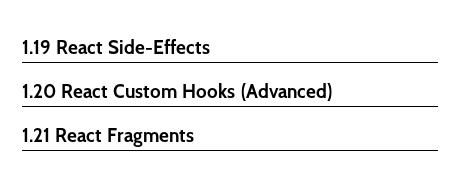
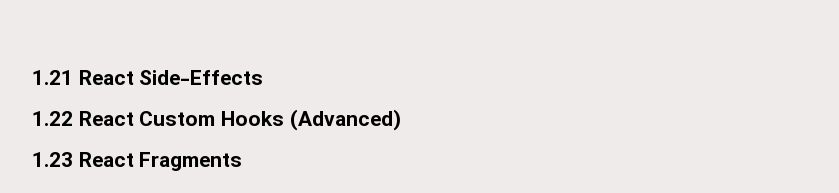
- 1.19 React Side-Effects
+ 1.21 React Side-Effects
- 1.20 React Custom Hooks (Advanced)
+ 1.22 React Custom Hooks (Advanced)
- 1.21 React Fragments
+ 1.23 React Fragments

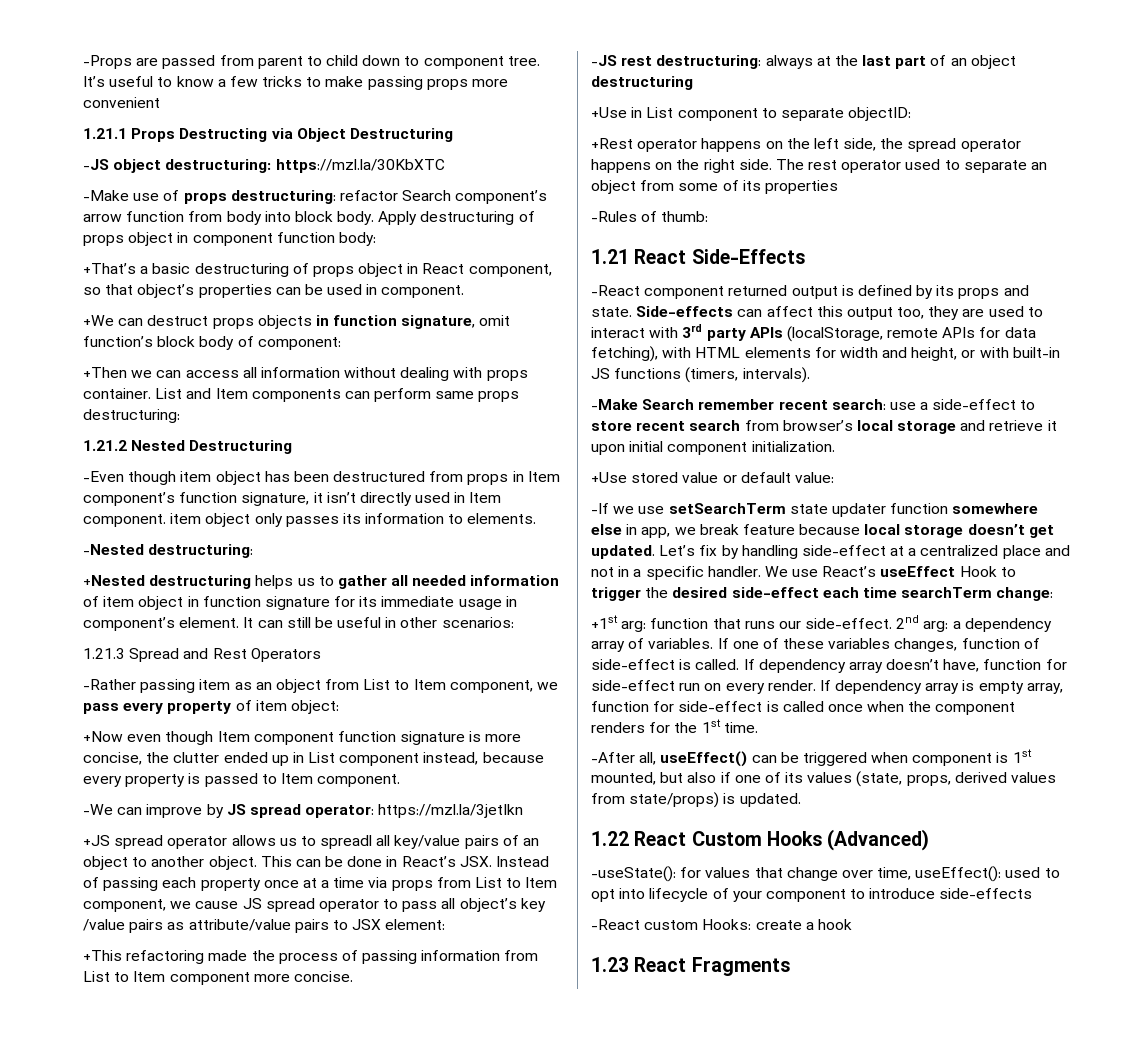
+ -Props are passed from parent to child down to component tree. It’s useful to know a few tricks to make passing props more convenient
+ 1.21.1 Props Destructing via Object Destructuring
+ -JS object destructuring: https://mzl.la/30KbXTC
+ -Make use of props destructuring: refactor Search component’s arrow function from body into block body. Apply destructuring of props object in component function body:
+ +That’s a basic destructuring of props object in React component, so that object’s properties can be used in component.
+ +We can destruct props objects in function signature, omit function’s block body of component:
+ +Then we can access all information without dealing with props container. List and Item components can perform same props destructuring:
+ 1.21.2 Nested Destructuring
+ -Even though item object has been destructured from props in Item component’s function signature, it isn’t directly used in Item component. item object only passes its information to elements.
+ -Nested destructuring:
+ +Nested destructuring helps us to gather all needed information of item object in function signature for its immediate usage in component’s element. It can still be useful in other scenarios:
+ 1.21.3 Spread and Rest Operators
+ -Rather passing item as an object from List to Item component, we pass every property of item object:
+ +Now even though Item component function signature is more concise, the clutter ended up in List component instead, because every property is passed to Item component.
+ -We can improve by JS spread operator: https://mzl.la/3jetIkn
+ +JS spread operator allows us to spreadl all key/value pairs of an object to another object. This can be done in React’s JSX. Instead of passing each property once at a time via props from List to Item component, we cause JS spread operator to pass all object’s key /value pairs as attribute/value pairs to JSX element:
+ +This refactoring made the process of passing information from List to Item component more concise.
+ -JS rest destructuring: always at the last part of an object destructuring
+ +Use in List component to separate objectID:
+ +Rest operator happens on the left side, the spread operator happens on the right side. The rest operator used to separate an object from some of its properties
+ -Rules of thumb:
  1.21 React Side-Effects
+ -React component returned output is defined by its props and state. Side-effects can affect this output too, they are used to interact with 3rd party APIs (localStorage, remote APIs for data fetching), with HTML elements for width and height, or with built-in JS functions (timers, intervals).
+ -Make Search remember recent search: use a side-effect to store recent search from browser’s local storage and retrieve it upon initial component initialization.
+ +Use stored value or default value:
+ -If we use setSearchTerm state updater function somewhere else in app, we break feature because local storage doesn’t get updated. Let’s fix by handling side-effect at a centralized place and not in a specific handler. We use React’s useEffect Hook to trigger the desired side-effect each time searchTerm change:
+ +1st arg: function that runs our side-effect. 2nd arg: a dependency array of variables. If one of these variables changes, function of side-effect is called. If dependency array doesn’t have, function for side-effect run on every render. If dependency array is empty array, function for side-effect is called once when the component renders for the 1st time.
+ -After all, useEffect() can be triggered when component is 1st mounted, but also if one of its values (state, props, derived values from state/props) is updated.
+ -useState(): for values that change over time, useEffect(): used to opt into lifecycle of your component to introduce side-effects
+ -React custom Hooks: create a hook

